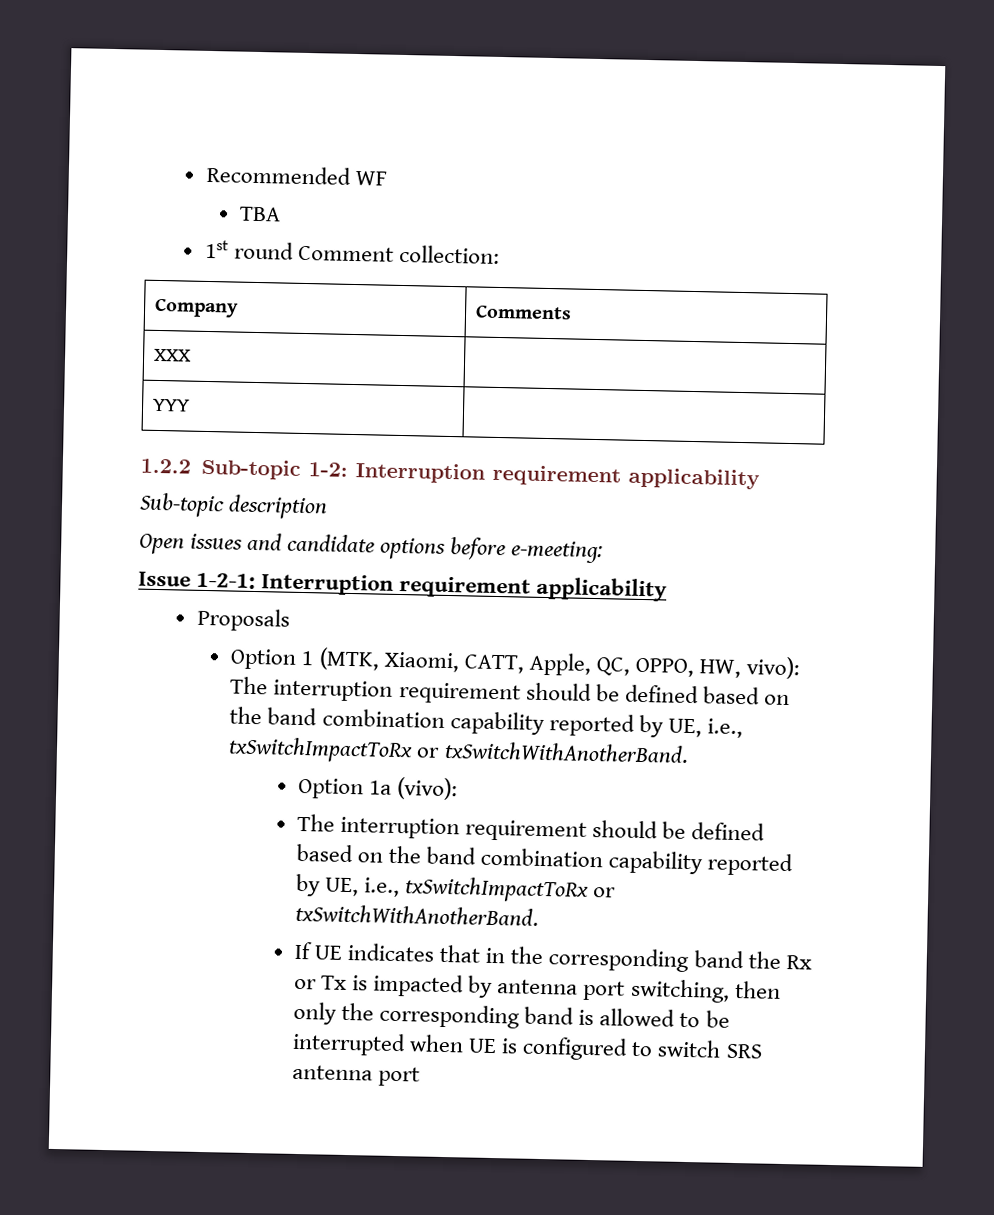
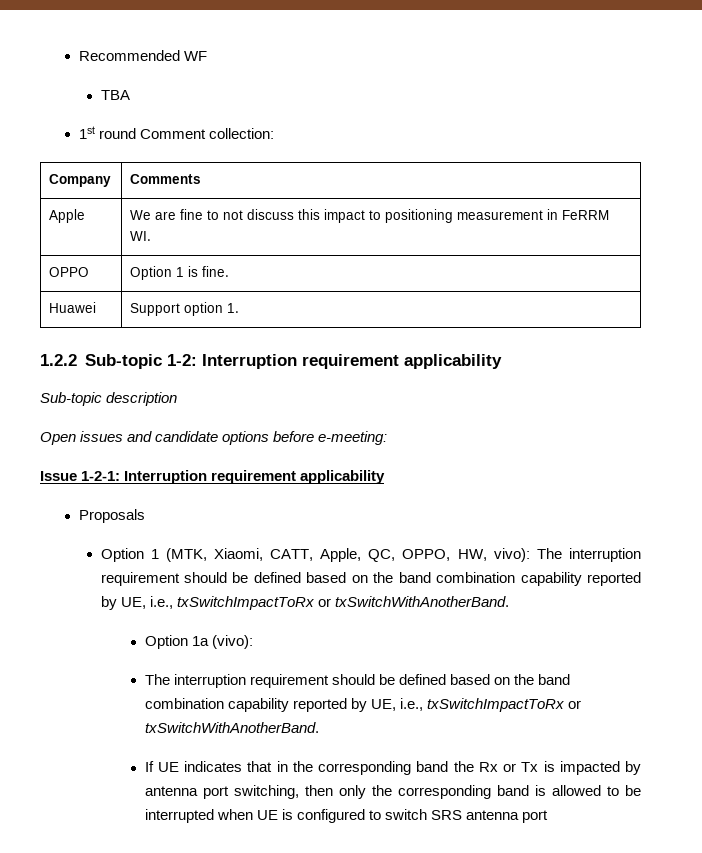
- XXX |
- YYY |
+ Apple | We are fine to not discuss this impact to positioning measurement in FeRRM WI.
+ OPPO | Option 1 is fine.
+ Huawei | Support option 1.

